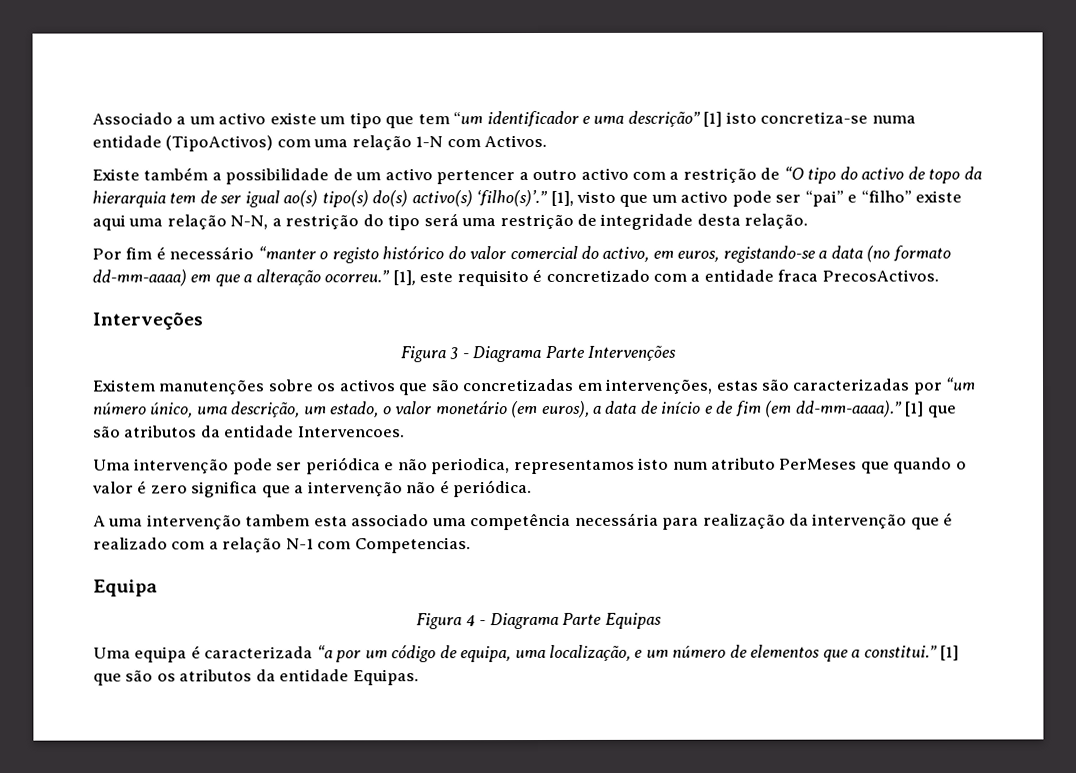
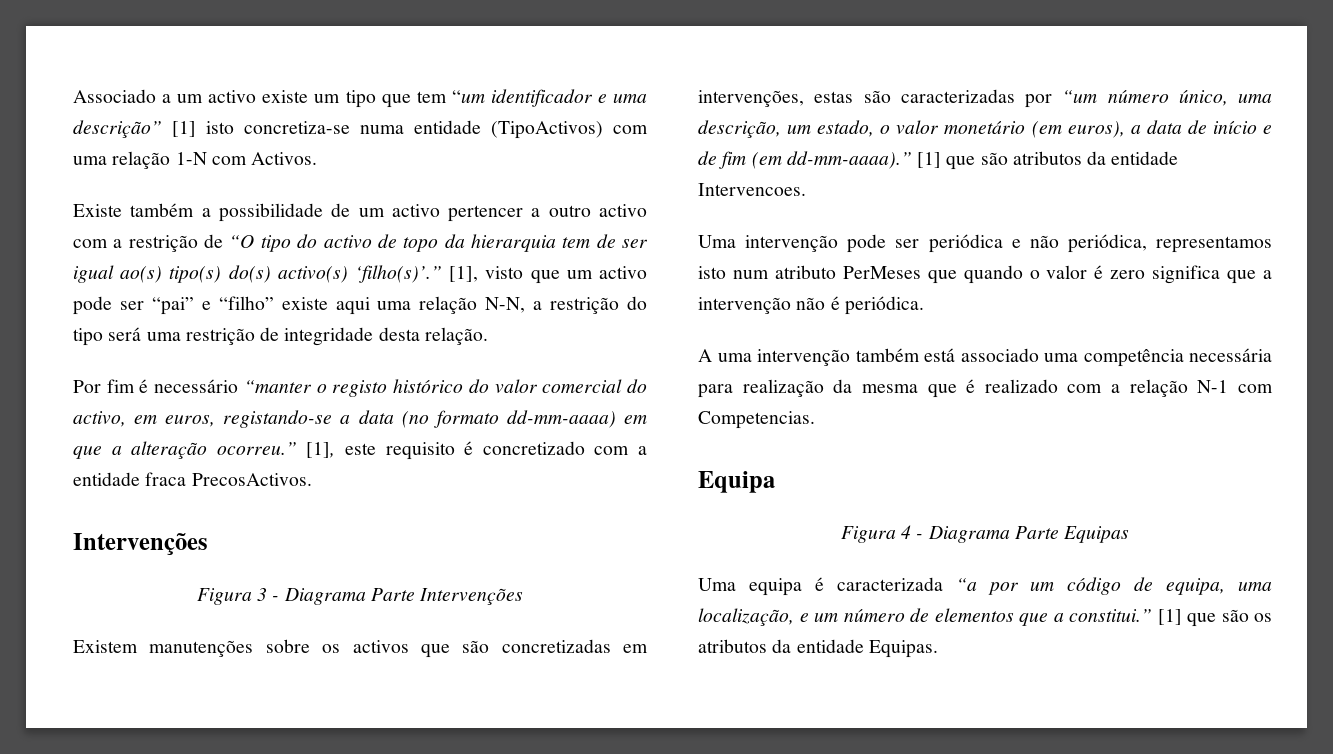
  [1], este requisito é concretizado com a entidade fraca PrecosActivos.
- Interveções
+ Intervenções
- Uma intervenção pode ser periódica e não periodica, representamos isto num atributo PerMeses que quando o valor é zero significa que a intervenção não é periódica.
+ Uma intervenção pode ser periódica e não periódica, representamos isto num atributo PerMeses que quando o valor é zero significa que a intervenção não é periódica.
- A uma intervenção tambem esta associado uma competência necessária para realização da intervenção que é realizado com a relação N-1 com Competencias.
+ A uma intervenção também está associado uma competência necessária para realização da mesma que é realizado com a relação N-1 com Competencias.

